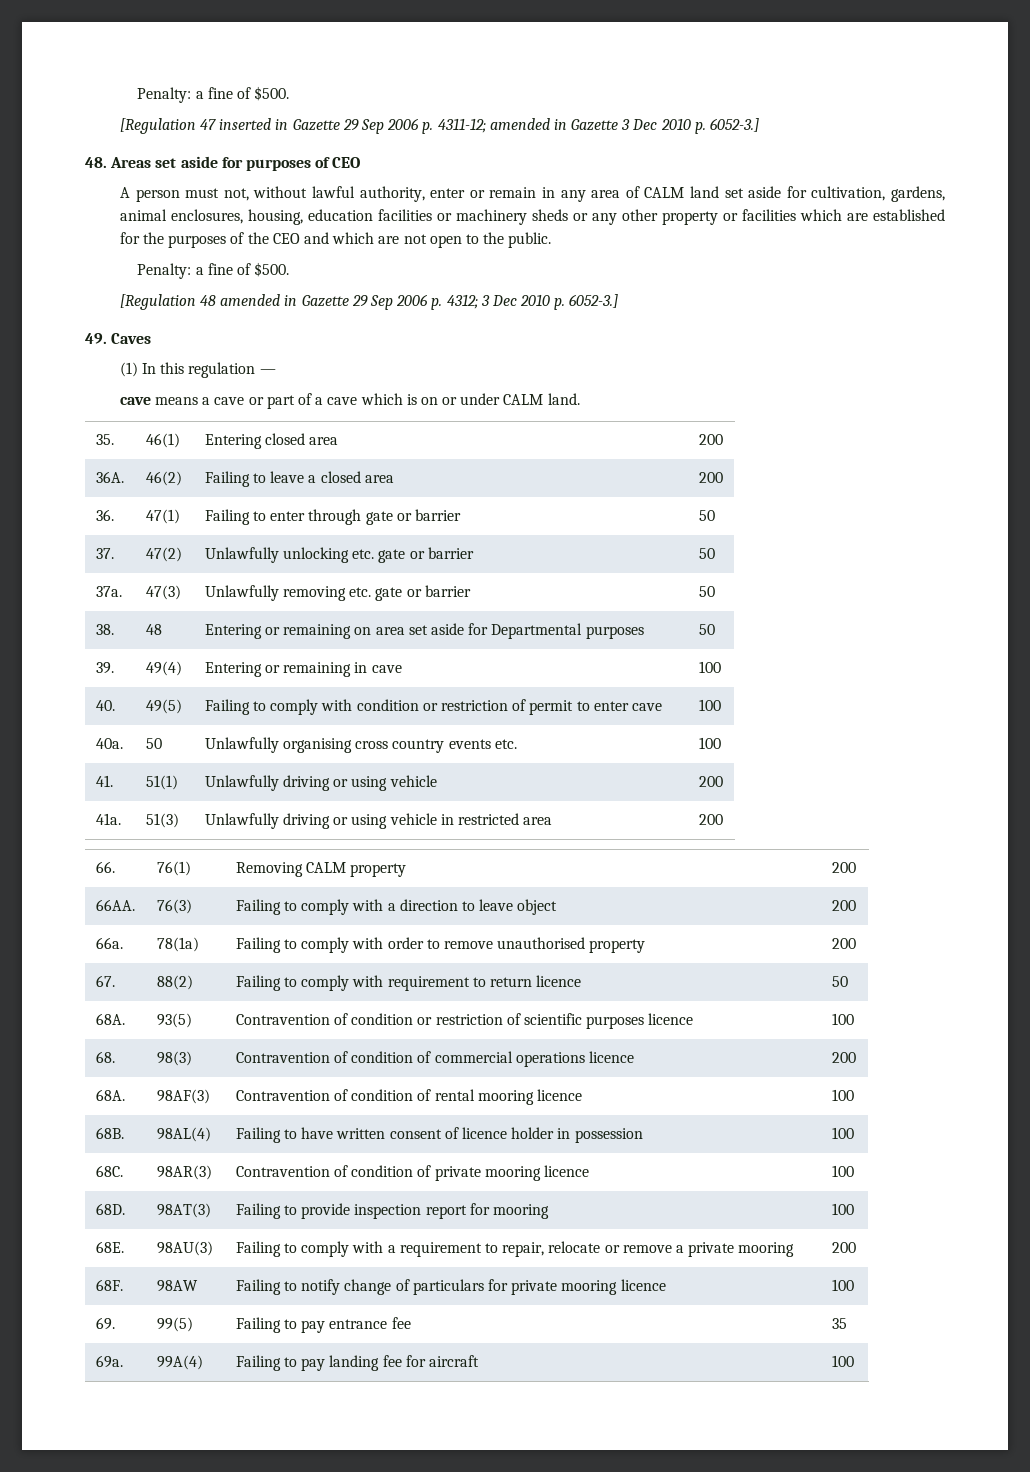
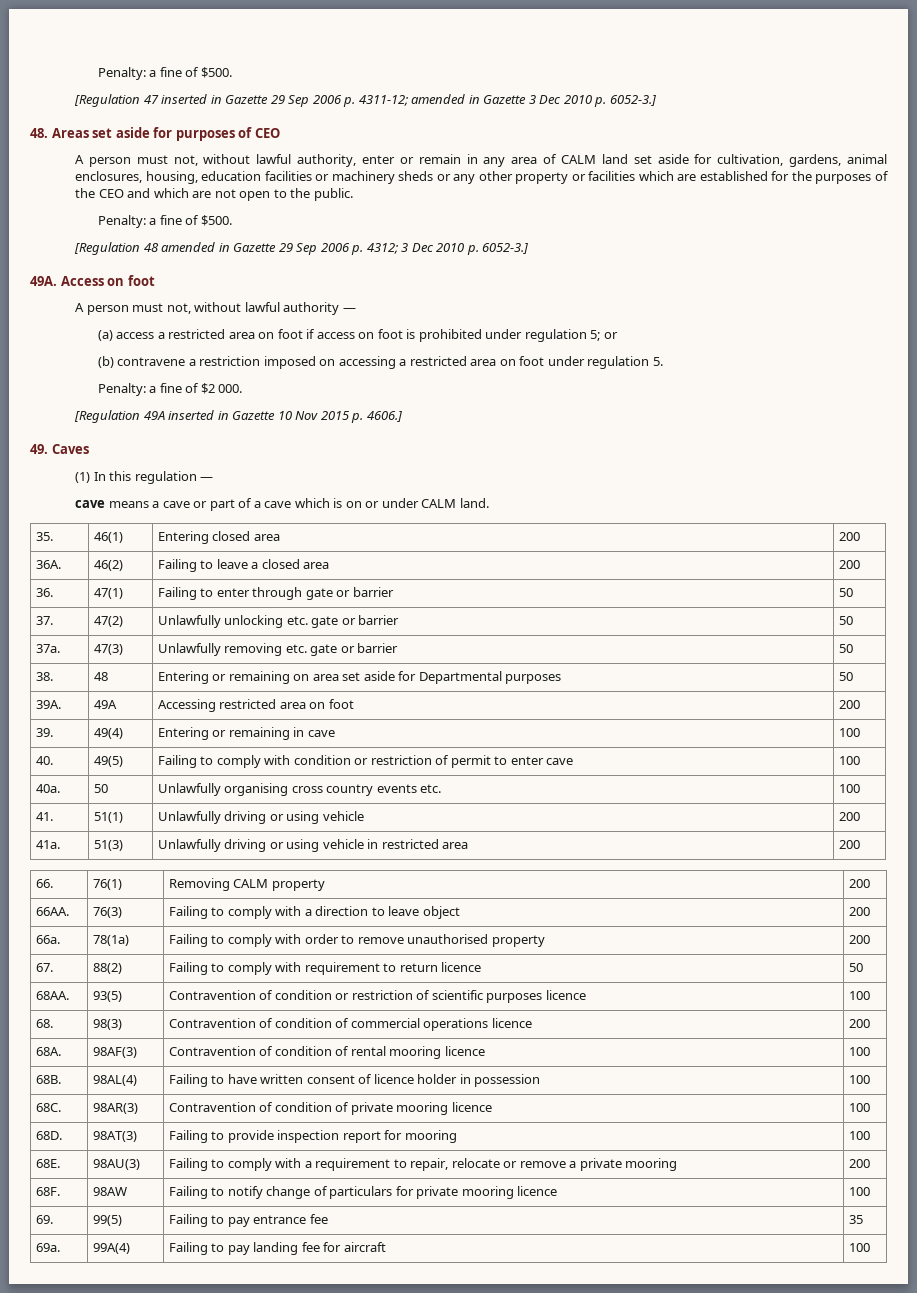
+ 49A. Access on foot
+ A person must not, without lawful authority —
+ (a) access a restricted area on foot if access on foot is prohibited under regulation 5; or
+ (b) contravene a restriction imposed on accessing a restricted area on foot under regulation 5.
+ Penalty: a fine of $2 000.
+ [Regulation 49A inserted in Gazette 10 Nov 2015 p. 4606.]
+ 39A. | 49A | Accessing restricted area on foot | 200
- 68A. | 93(5) | Contravention of condition or restriction of scientific purposes licence | 100
+ 68AA. | 93(5) | Contravention of condition or restriction of scientific purposes licence | 100

